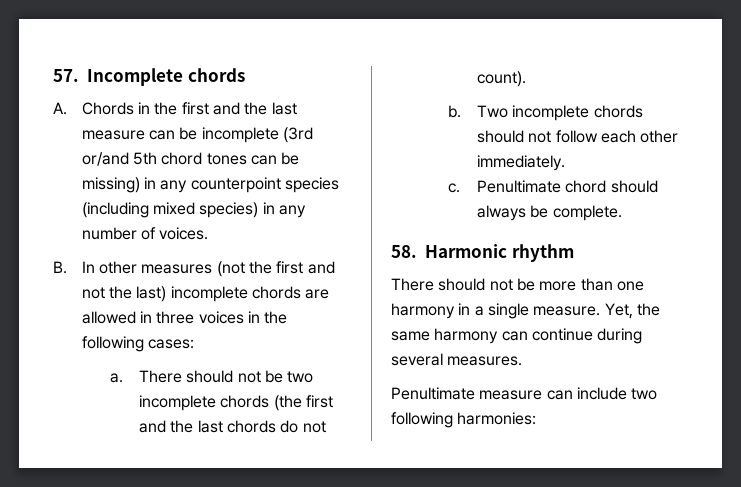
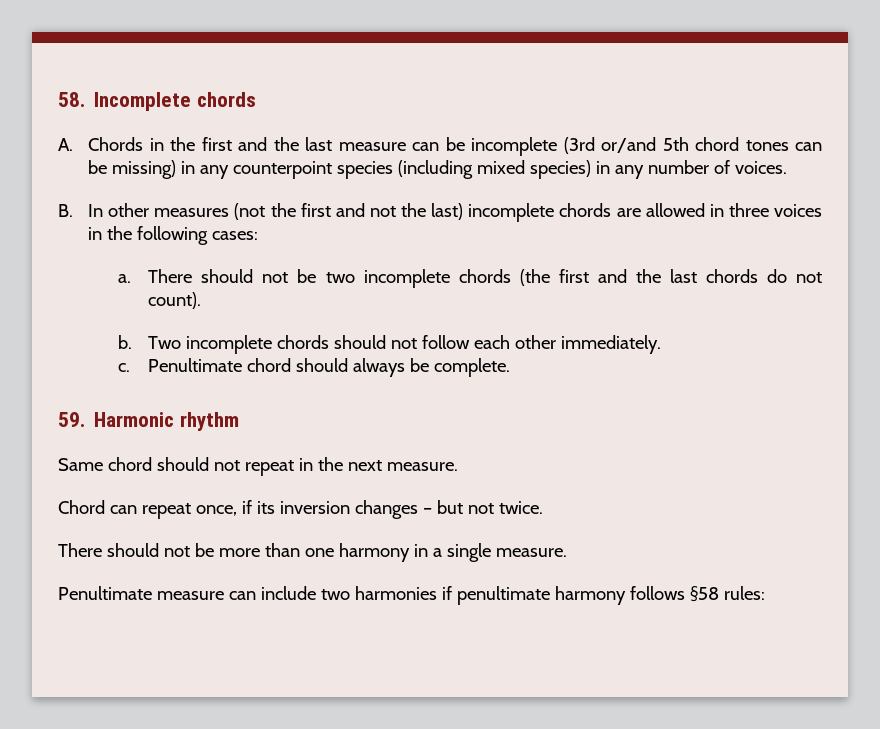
- 57. Incomplete chords
+ 58. Incomplete chords
- 58. Harmonic rhythm
+ 59. Harmonic rhythm
+ Same chord should not repeat in the next measure.
+ Chord can repeat once, if its inversion changes – but not twice.
- Yet, the same harmony can continue during several measures.
- Penultimate measure can include two following harmonies:
+ Penultimate measure can include two harmonies if penultimate harmony follows §58 rules:

